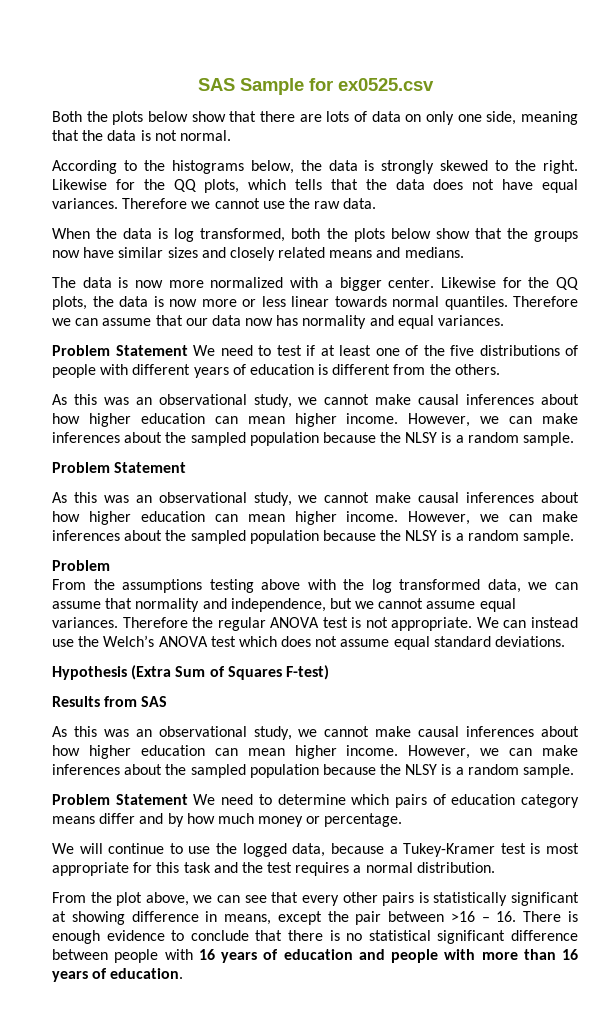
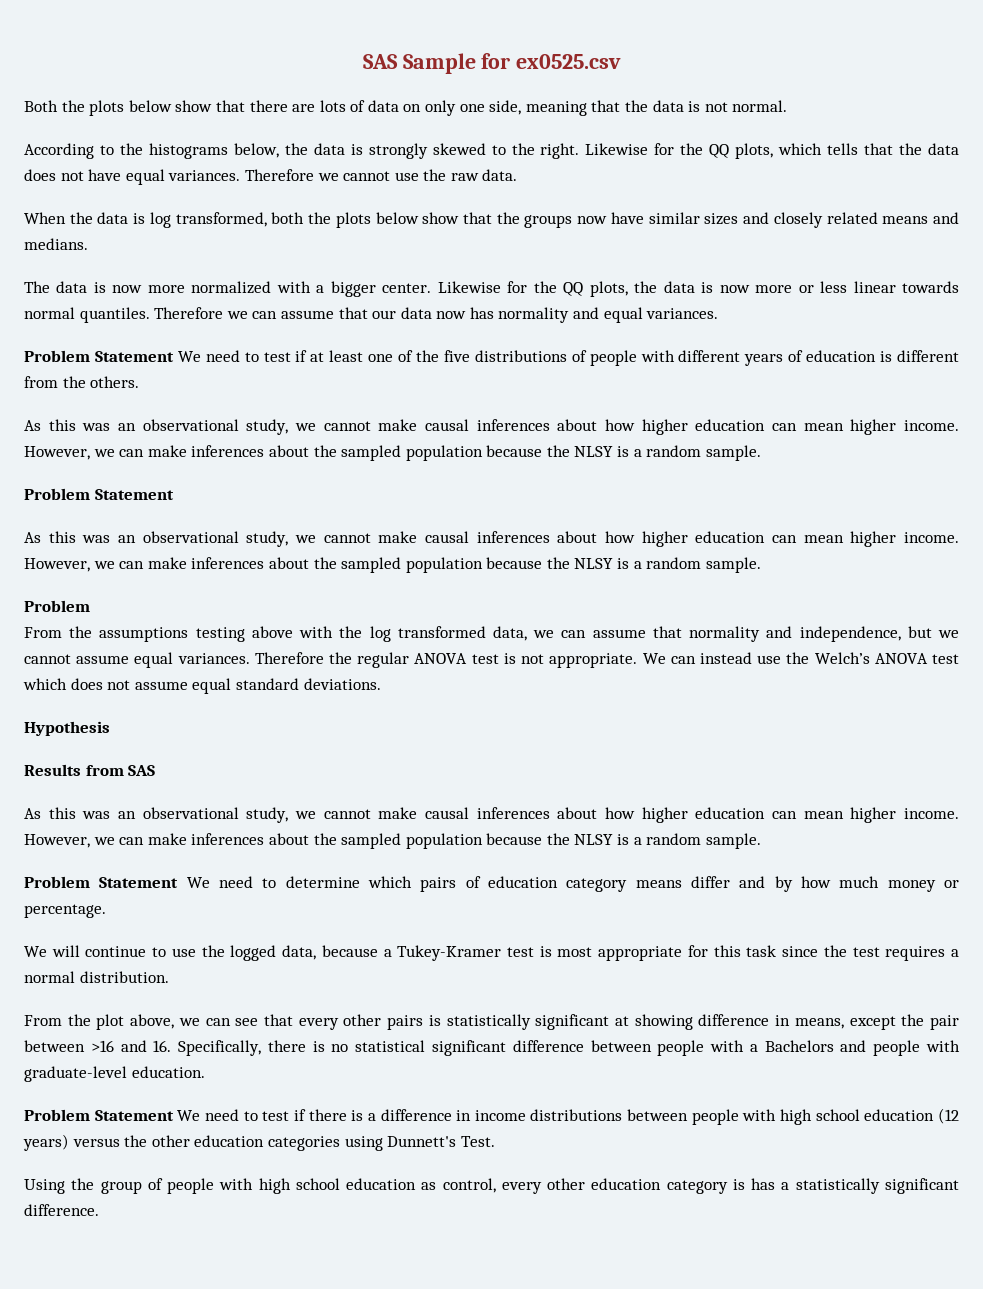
- Hypothesis (Extra Sum of Squares F-test)
+ Hypothesis
- We will continue to use the logged data, because a Tukey-Kramer test is most appropriate for this task and the test requires a normal distribution.
+ We will continue to use the logged data, because a Tukey-Kramer test is most appropriate for this task since the test requires a normal distribution.
- From the plot above, we can see that every other pairs is statistically significant at showing difference in means, except the pair between >16 – 16. There is enough evidence to conclude that there is no statistical significant difference between people with 16 years of education and people with more than 16 years of education.
+ From the plot above, we can see that every other pairs is statistically significant at showing difference in means, except the pair between >16 and 16. Specifically, there is no statistical significant difference between people with a Bachelors and people with graduate-level education.
+ Problem Statement We need to test if there is a difference in income distributions between people with high school education (12 years) versus the other education categories using Dunnett's Test.
+ Using the group of people with high school education as control, every other education category is has a statistically significant difference.

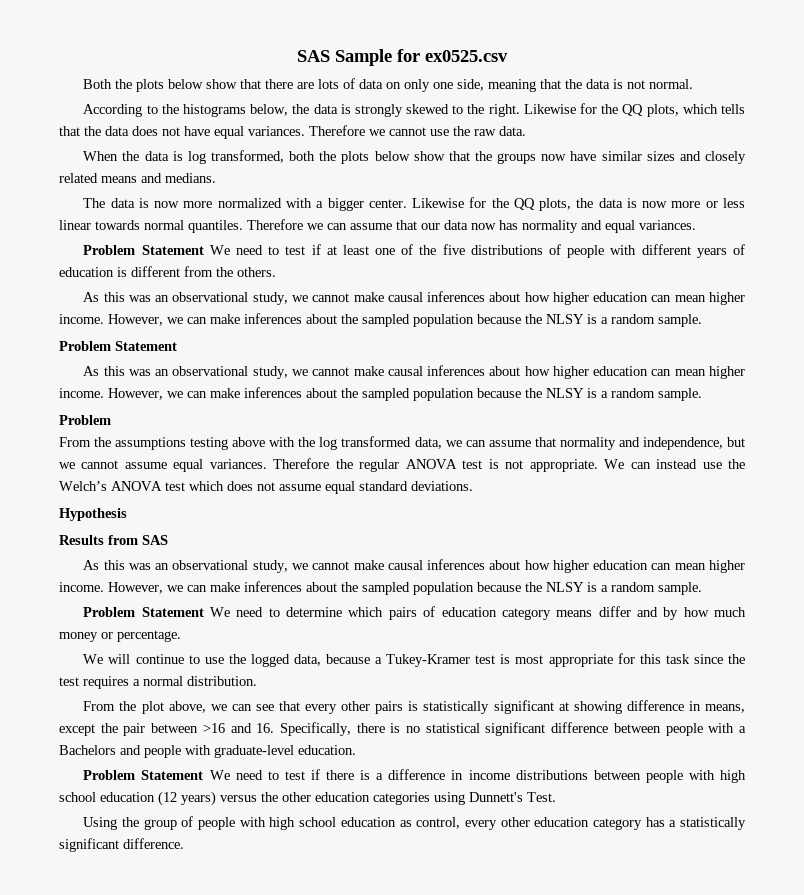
- Using the group of people with high school education as control, every other education category is has a statistically significant difference.
+ Using the group of people with high school education as control, every other education category has a statistically significant difference.

